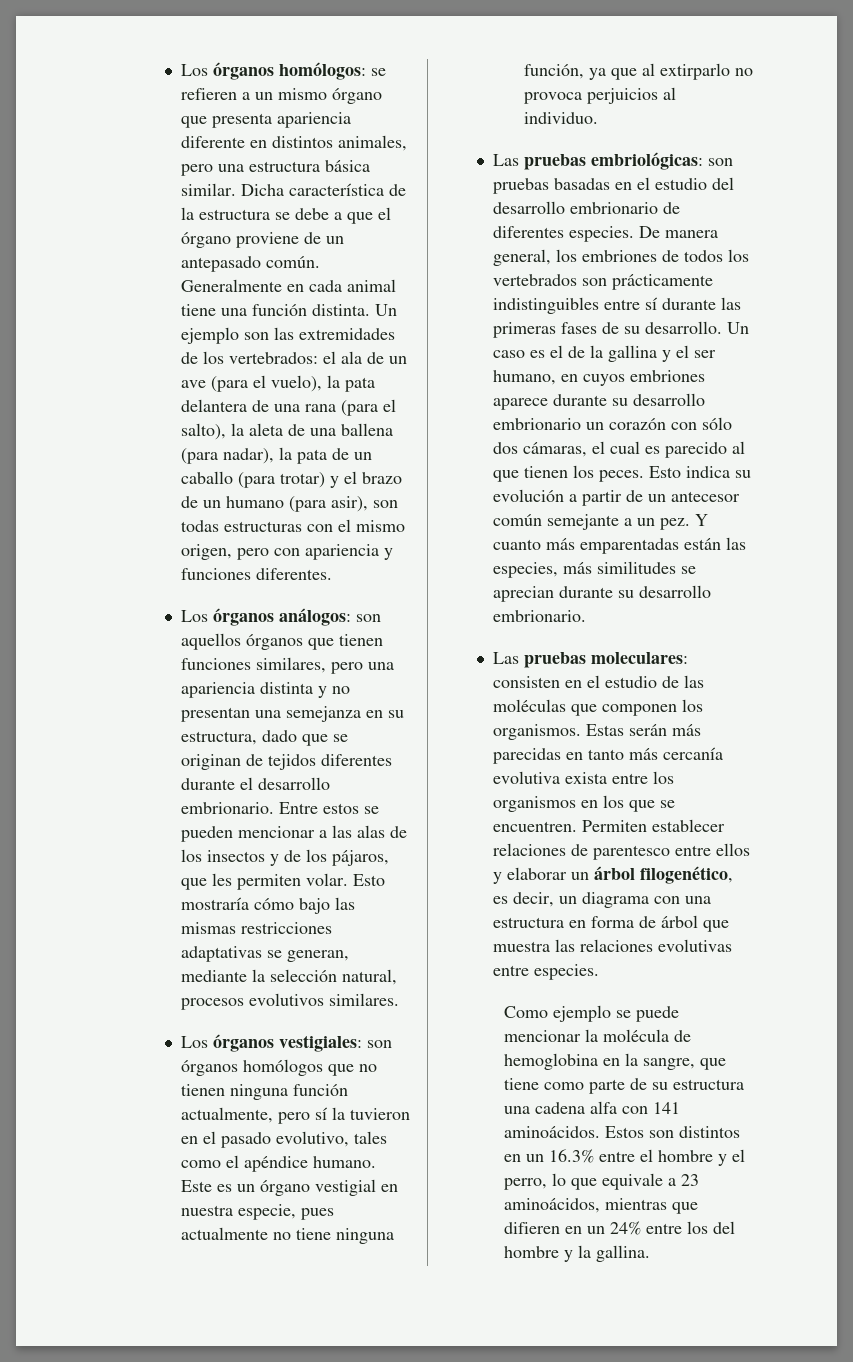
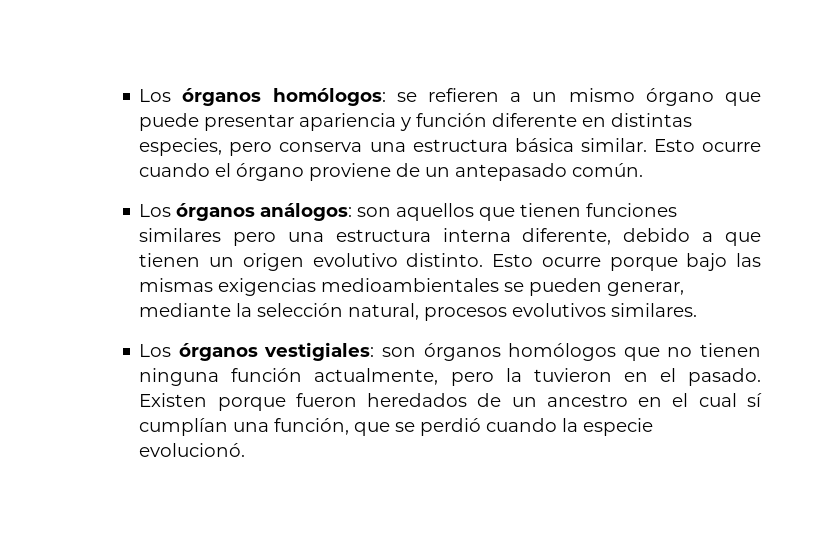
- Los órganos homólogos: se refieren a un mismo órgano que presenta apariencia diferente en distintos animales, pero una estructura básica similar. Dicha característica de la estructura se debe a que el órgano proviene de un antepasado común. Generalmente en cada animal tiene una función distinta. Un ejemplo son las extremidades de los vertebrados: el ala de un ave (para el vuelo), la pata delantera de una rana (para el salto), la aleta de una ballena (para nadar), la pata de un caballo (para trotar) y el brazo de un humano (para asir), son todas estructuras con el mismo origen, pero con apariencia y funciones diferentes.
+ Los órganos homólogos: se refieren a un mismo órgano que puede presentar apariencia y función diferente en distintas especies, pero conserva una estructura básica similar. Esto ocurre cuando el órgano proviene de un antepasado común.
- Los órganos análogos: son aquellos órganos que tienen funciones similares, pero una apariencia distinta y no presentan una semejanza en su estructura, dado que se originan de tejidos diferentes durante el desarrollo embrionario. Entre estos se pueden mencionar a las alas de los insectos y de los pájaros, que les permiten volar. Esto mostraría cómo bajo las mismas restricciones adaptativas se generan, mediante la selección natural, procesos evolutivos similares.
+ Los órganos análogos: son aquellos que tienen funciones similares pero una estructura interna diferente, debido a que tienen un origen evolutivo distinto. Esto ocurre porque bajo las mismas exigencias medioambientales se pueden generar, mediante la selección natural, procesos evolutivos similares.
- Los órganos vestigiales: son órganos homólogos que no tienen ninguna función actualmente, pero sí la tuvieron en el pasado evolutivo, tales como el apéndice humano. Este es un órgano vestigial en nuestra especie, pues actualmente no tiene ninguna función, ya que al extirparlo no provoca perjuicios al individuo.
- Las pruebas embriológicas: son pruebas basadas en el estudio del desarrollo embrionario de diferentes especies. De manera general, los embriones de todos los vertebrados son prácticamente indistinguibles entre sí durante las primeras fases de su desarrollo. Un caso es el de la gallina y el ser humano, en cuyos embriones aparece durante su desarrollo embrionario un corazón con sólo dos cámaras, el cual es parecido al que tienen los peces. Esto indica su evolución a partir de un antecesor común semejante a un pez. Y cuanto más emparentadas están las especies, más similitudes se aprecian durante su desarrollo embrionario.
- Las pruebas moleculares: consisten en el estudio de las moléculas que componen los organismos. Estas serán más parecidas en tanto más cercanía evolutiva exista entre los organismos en los que se encuentren. Permiten establecer relaciones de parentesco entre ellos y elaborar un árbol filogenético, es decir, un diagrama con una estructura en forma de árbol que muestra las relaciones evolutivas entre especies.
- Como ejemplo se puede mencionar la molécula de hemoglobina en la sangre, que tiene como parte de su estructura una cadena alfa con 141 aminoácidos. Estos son distintos en un 16.3% entre el hombre y el perro, lo que equivale a 23 aminoácidos, mientras que difieren en un 24% entre los del hombre y la gallina.
+ Los órganos vestigiales: son órganos homólogos que no tienen ninguna función actualmente, pero la tuvieron en el pasado. Existen porque fueron heredados de un ancestro en el cual sí cumplían una función, que se perdió cuando la especie evolucionó.

